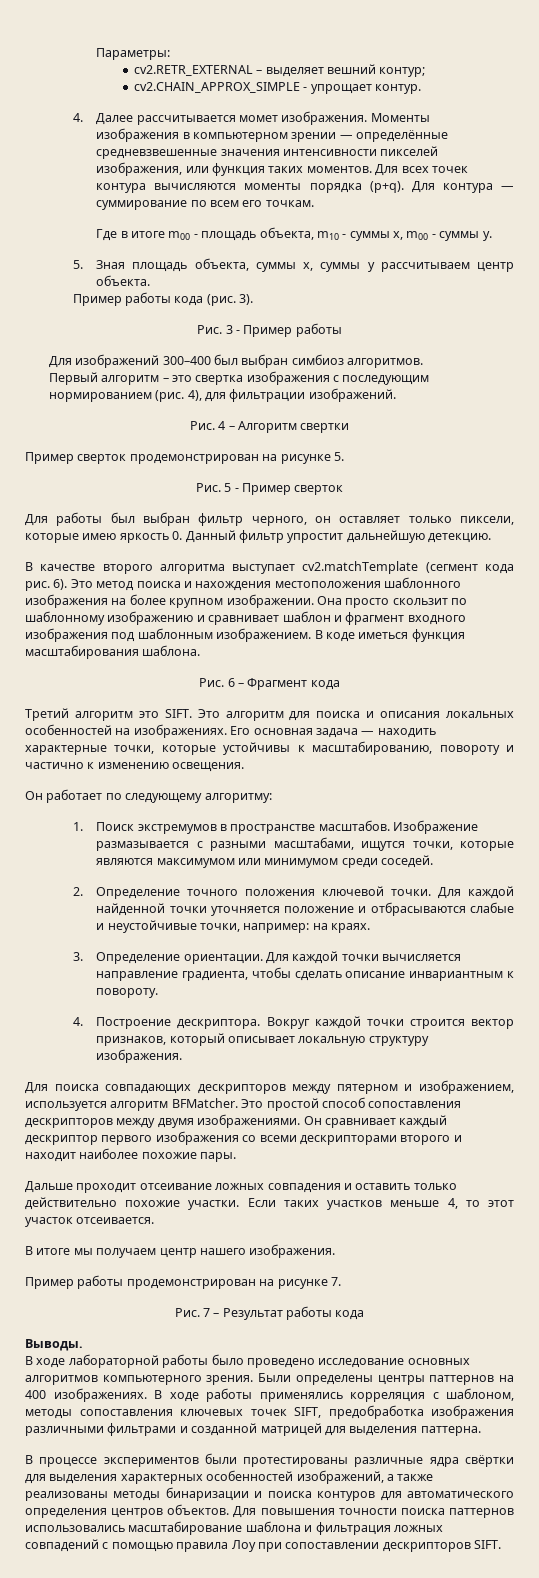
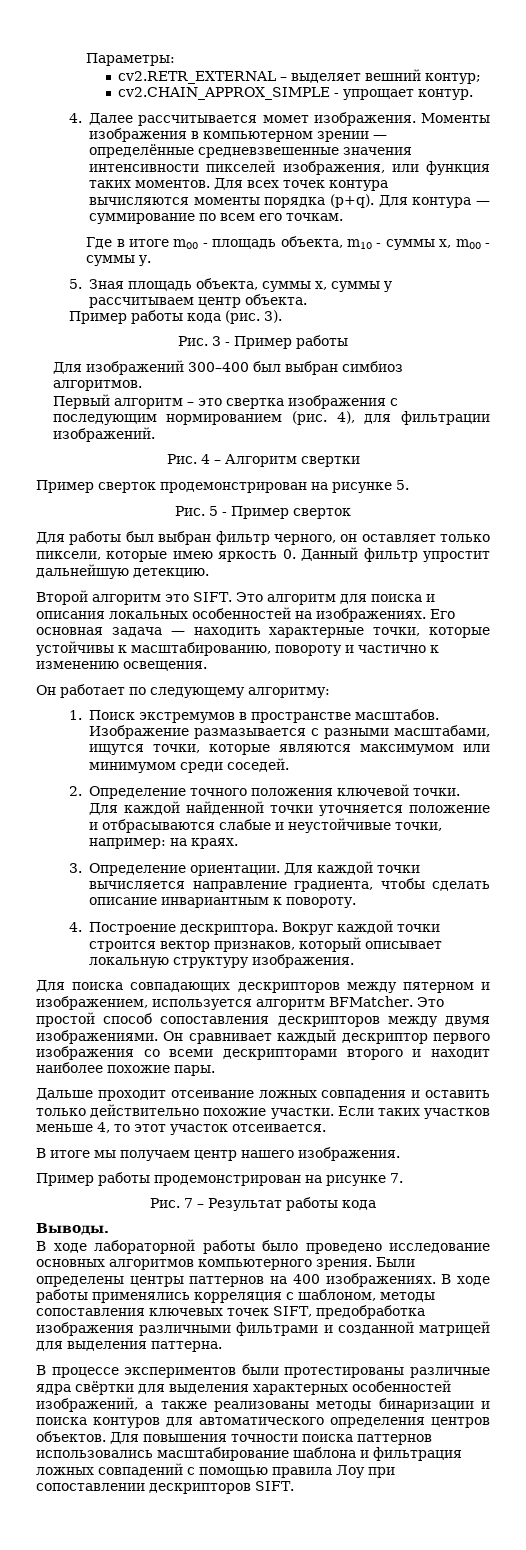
- В качестве второго алгоритма выступает cv2.matchTemplate (сегмент кода рис. 6). Это метод поиска и нахождения местоположения шаблонного изображения на более крупном изображении. Она просто скользит по шаблонному изображению и сравнивает шаблон и фрагмент входного изображения под шаблонным изображением. В коде иметься функция масштабирования шаблона.
- Рис. 6 – Фрагмент кода
- Третий алгоритм это SIFT.
+ Второй алгоритм это SIFT.

